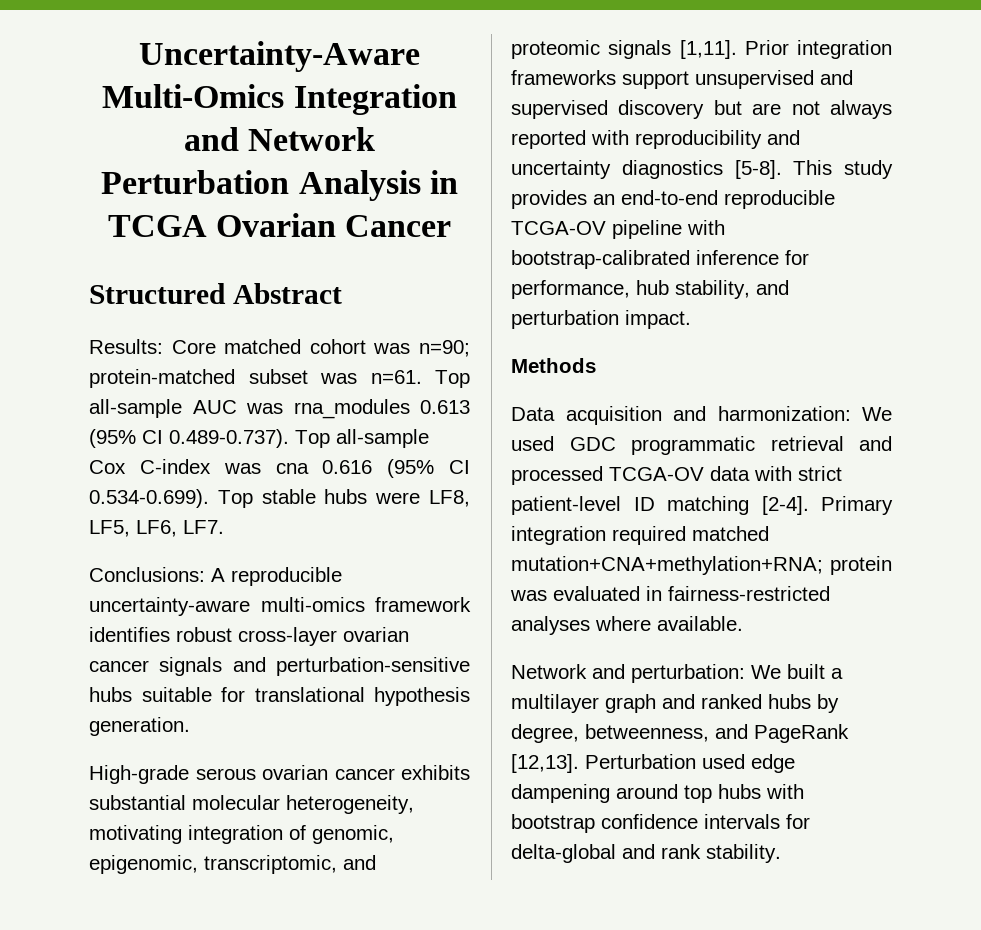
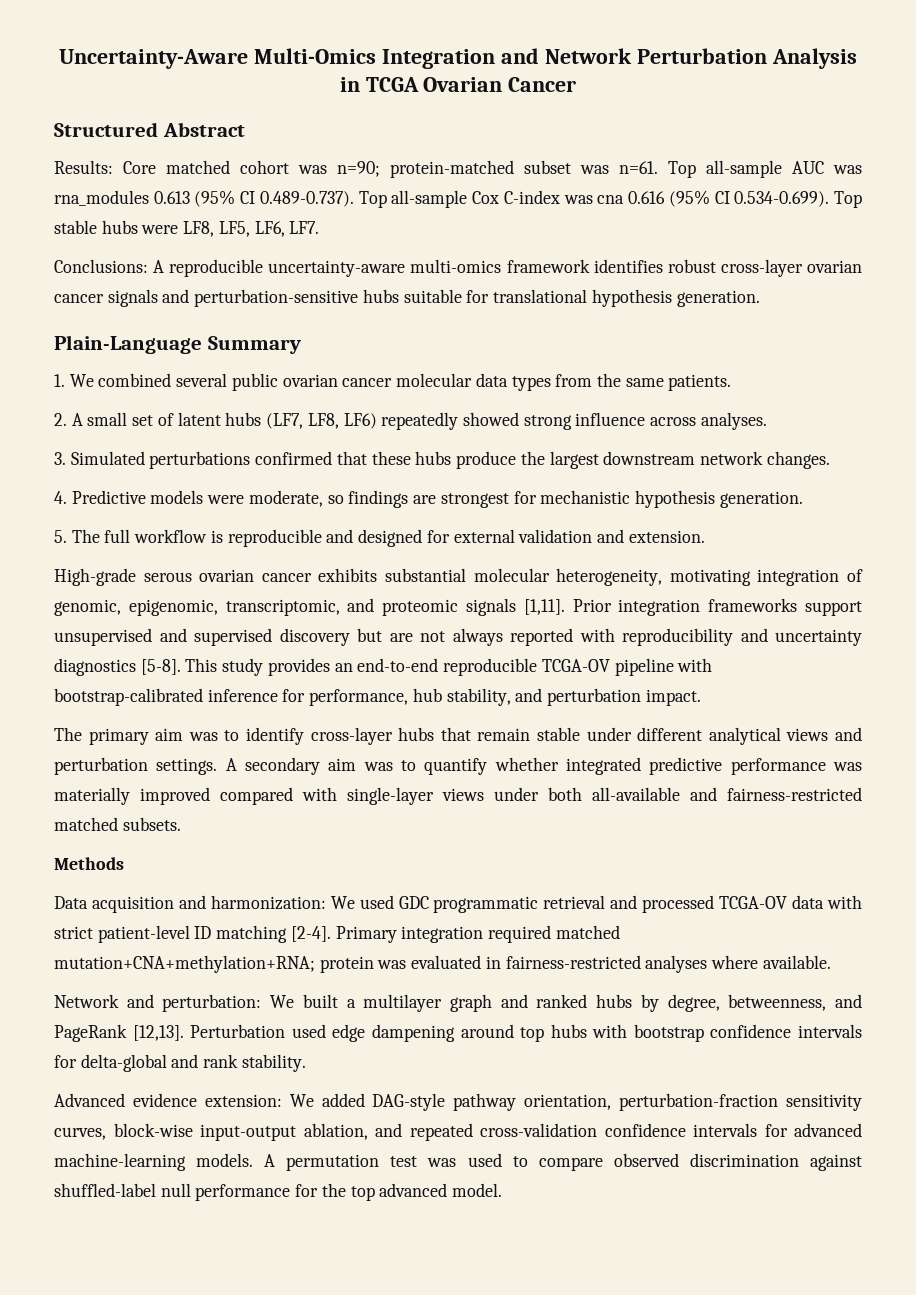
+ Plain-Language Summary
+ 1. We combined several public ovarian cancer molecular data types from the same patients.
+ 2. A small set of latent hubs (LF7, LF8, LF6) repeatedly showed strong influence across analyses.
+ 3. Simulated perturbations confirmed that these hubs produce the largest downstream network changes.
+ 4. Predictive models were moderate, so findings are strongest for mechanistic hypothesis generation.
+ 5. The full workflow is reproducible and designed for external validation and extension.
+ The primary aim was to identify cross-layer hubs that remain stable under different analytical views and perturbation settings. A secondary aim was to quantify whether integrated predictive performance was materially improved compared with single-layer views under both all-available and fairness-restricted matched subsets.
+ Advanced evidence extension: We added DAG-style pathway orientation, perturbation-fraction sensitivity curves, block-wise input-output ablation, and repeated cross-validation confidence intervals for advanced machine-learning models. A permutation test was used to compare observed discrimination against shuffled-label null performance for the top advanced model.

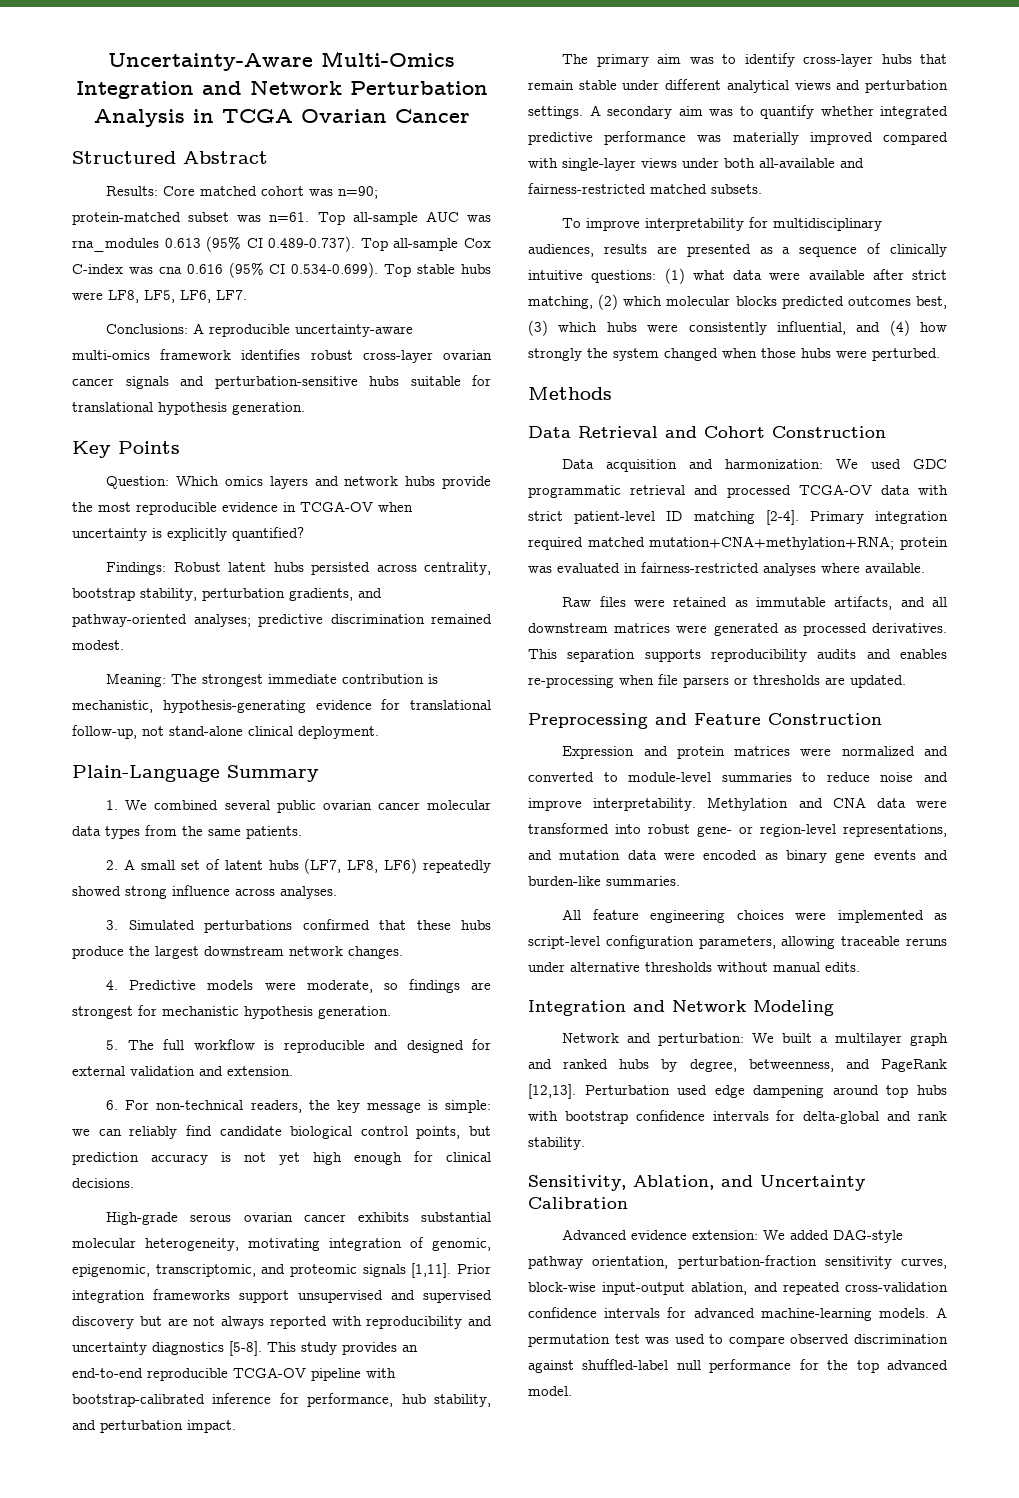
+ Key Points
+ Question: Which omics layers and network hubs provide the most reproducible evidence in TCGA-OV when uncertainty is explicitly quantified?
+ Findings: Robust latent hubs persisted across centrality, bootstrap stability, perturbation gradients, and pathway-oriented analyses; predictive discrimination remained modest.
+ Meaning: The strongest immediate contribution is mechanistic, hypothesis-generating evidence for translational follow-up, not stand-alone clinical deployment.
+ 6. For non-technical readers, the key message is simple: we can reliably find candidate biological control points, but prediction accuracy is not yet high enough for clinical decisions.
+ To improve interpretability for multidisciplinary audiences, results are presented as a sequence of clinically intuitive questions: (1) what data were available after strict matching, (2) which molecular blocks predicted outcomes best, (3) which hubs were consistently influential, and (4) how strongly the system changed when those hubs were perturbed.
  Methods
+ Data Retrieval and Cohort Construction
+ Raw files were retained as immutable artifacts, and all downstream matrices were generated as processed derivatives. This separation supports reproducibility audits and enables re-processing when file parsers or thresholds are updated.
+ Preprocessing and Feature Construction
+ Expression and protein matrices were normalized and converted to module-level summaries to reduce noise and improve interpretability. Methylation and CNA data were transformed into robust gene- or region-level representations, and mutation data were encoded as binary gene events and burden-like summaries.
+ All feature engineering choices were implemented as script-level configuration parameters, allowing traceable reruns under alternative thresholds without manual edits.
+ Integration and Network Modeling
+ Sensitivity, Ablation, and Uncertainty Calibration

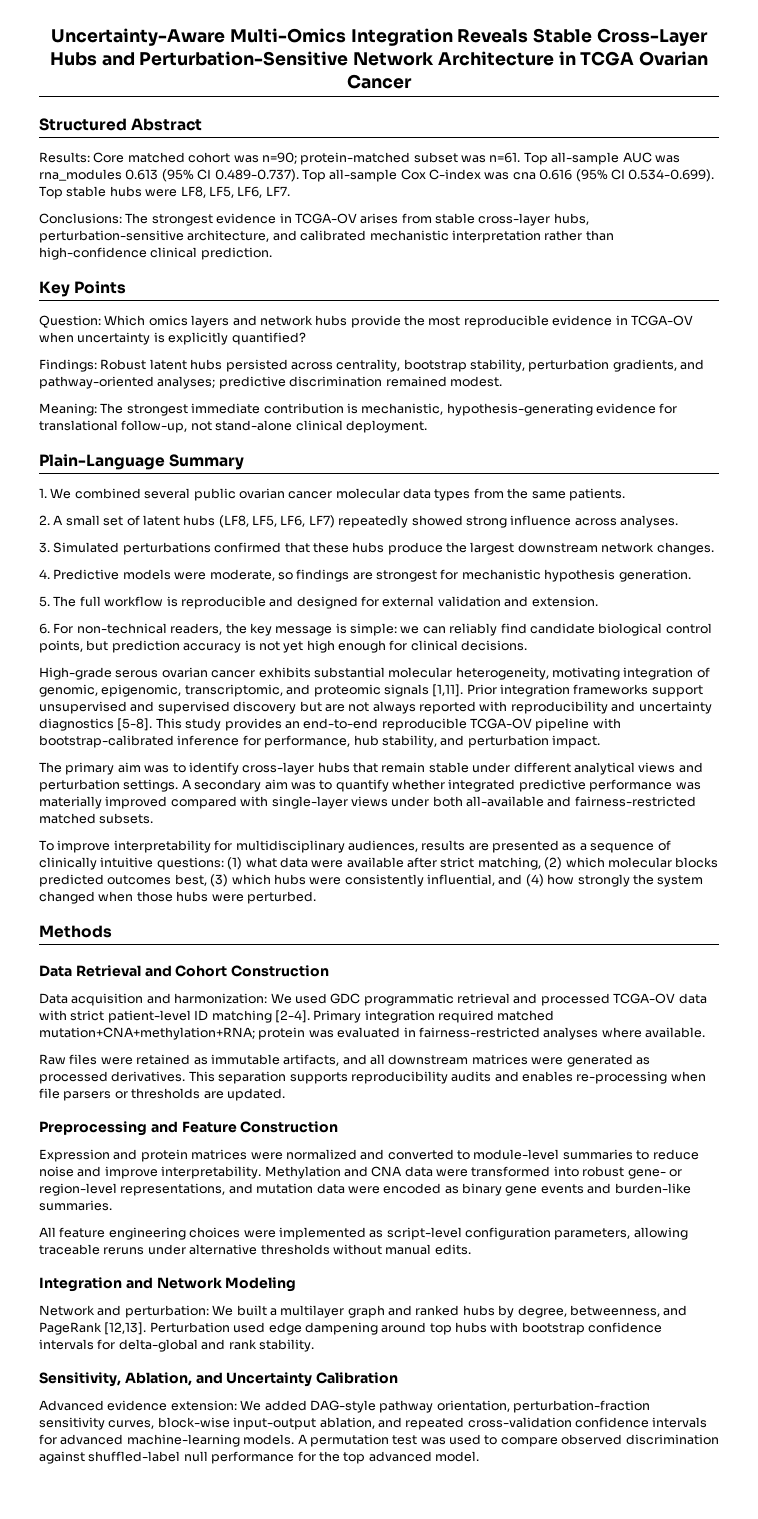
- Uncertainty-Aware Multi-Omics Integration and Network Perturbation Analysis in TCGA Ovarian Cancer
+ Uncertainty-Aware Multi-Omics Integration Reveals Stable Cross-Layer Hubs and Perturbation-Sensitive Network Architecture in TCGA Ovarian Cancer
- Conclusions: A reproducible uncertainty-aware multi-omics framework identifies robust cross-layer ovarian cancer signals and perturbation-sensitive hubs suitable for translational hypothesis generation.
+ Conclusions: The strongest evidence in TCGA-OV arises from stable cross-layer hubs, perturbation-sensitive architecture, and calibrated mechanistic interpretation rather than high-confidence clinical prediction.
- 2. A small set of latent hubs (LF7, LF8, LF6) repeatedly showed strong influence across analyses.
+ 2. A small set of latent hubs (LF8, LF5, LF6, LF7) repeatedly showed strong influence across analyses.

